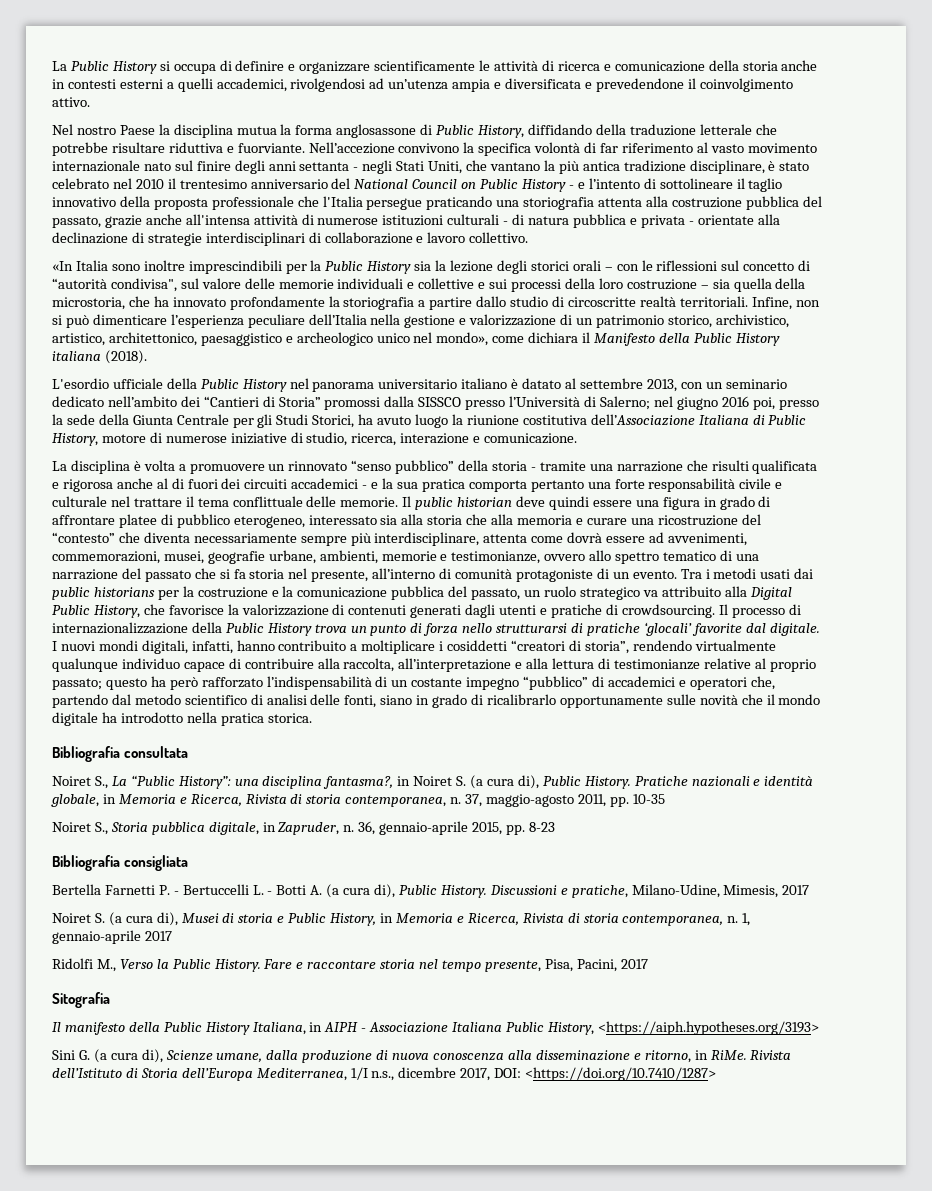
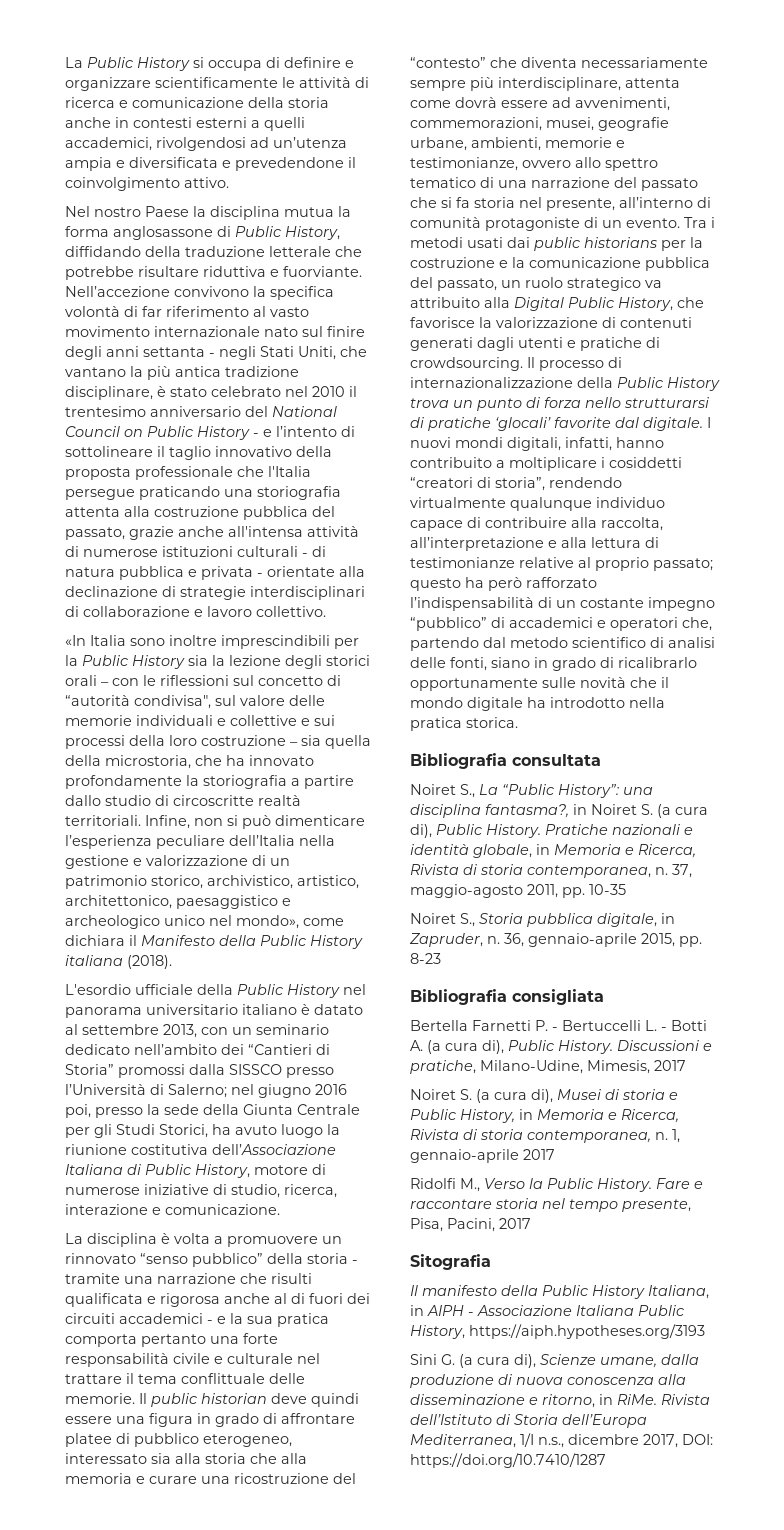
- Il manifesto della Public History Italiana, in AIPH - Associazione Italiana Public History, <https://aiph.hypotheses.org/3193>
+ Il manifesto della Public History Italiana, in AIPH - Associazione Italiana Public History, https://aiph.hypotheses.org/3193
- Rivista dell’Istituto di Storia dell’Europa Mediterranea, 1/I n.s., dicembre 2017, DOI: <https://doi.org/10.7410/1287>
+ Rivista dell’Istituto di Storia dell’Europa Mediterranea, 1/I n.s., dicembre 2017, DOI: https://doi.org/10.7410/1287

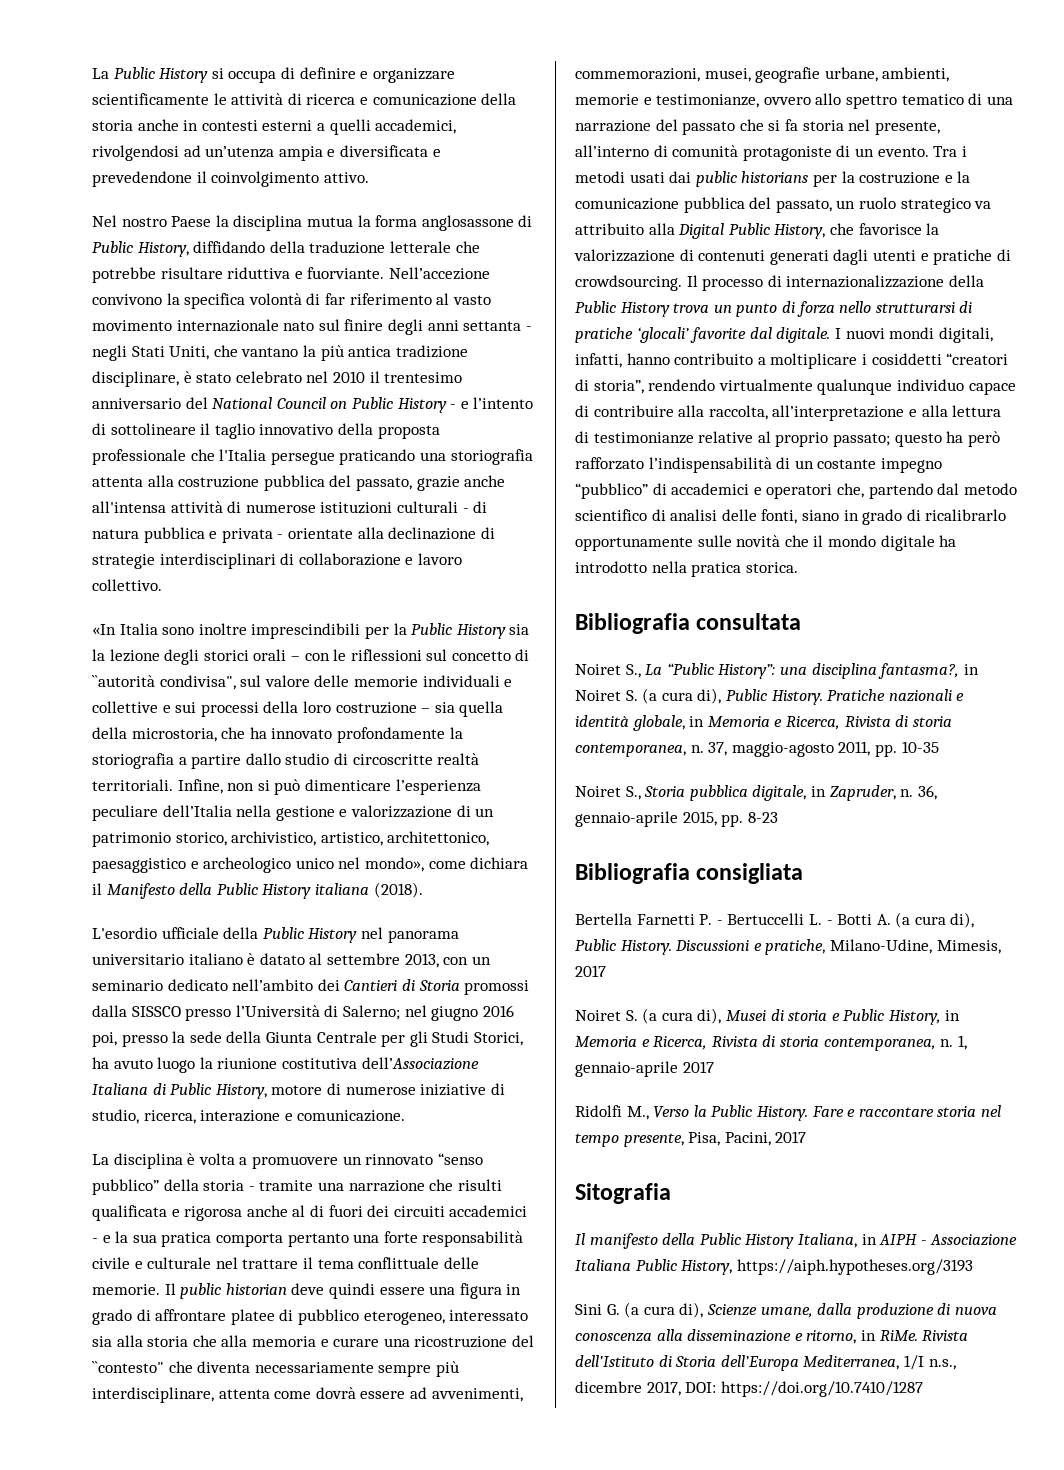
- «In Italia sono inoltre imprescindibili per la Public History sia la lezione degli storici orali – con le riflessioni sul concetto di “autorità condivisa", sul valore delle memorie individuali e collettive e sui processi della loro costruzione – sia quella della microstoria, che ha innovato profondamente la storiografia a partire dallo studio di circoscritte realtà territoriali.
+ «In Italia sono inoltre imprescindibili per la Public History sia la lezione degli storici orali – con le riflessioni sul concetto di ``autorità condivisa", sul valore delle memorie individuali e collettive e sui processi della loro costruzione – sia quella della microstoria, che ha innovato profondamente la storiografia a partire dallo studio di circoscritte realtà territoriali.
- L'esordio ufficiale della Public History nel panorama universitario italiano è datato al settembre 2013, con un seminario dedicato nell’ambito dei “Cantieri di Storia” promossi dalla SISSCO presso l’Università di Salerno;
+ L'esordio ufficiale della Public History nel panorama universitario italiano è datato al settembre 2013, con un seminario dedicato nell’ambito dei Cantieri di Storia promossi dalla SISSCO presso l’Università di Salerno;
- Il public historian deve quindi essere una figura in grado di affrontare platee di pubblico eterogeneo, interessato sia alla storia che alla memoria e curare una ricostruzione del “contesto” che diventa necessariamente sempre più interdisciplinare, attenta come dovrà essere ad avvenimenti, commemorazioni, musei, geografie urbane, ambienti, memorie e testimonianze, ovvero allo spettro tematico di una narrazione del passato che si fa storia nel presente, all’interno di comunità protagoniste di un evento.
+ Il public historian deve quindi essere una figura in grado di affrontare platee di pubblico eterogeneo, interessato sia alla storia che alla memoria e curare una ricostruzione del ``contesto" che diventa necessariamente sempre più interdisciplinare, attenta come dovrà essere ad avvenimenti, commemorazioni, musei, geografie urbane, ambienti, memorie e testimonianze, ovvero allo spettro tematico di una narrazione del passato che si fa storia nel presente, all’interno di comunità protagoniste di un evento.

